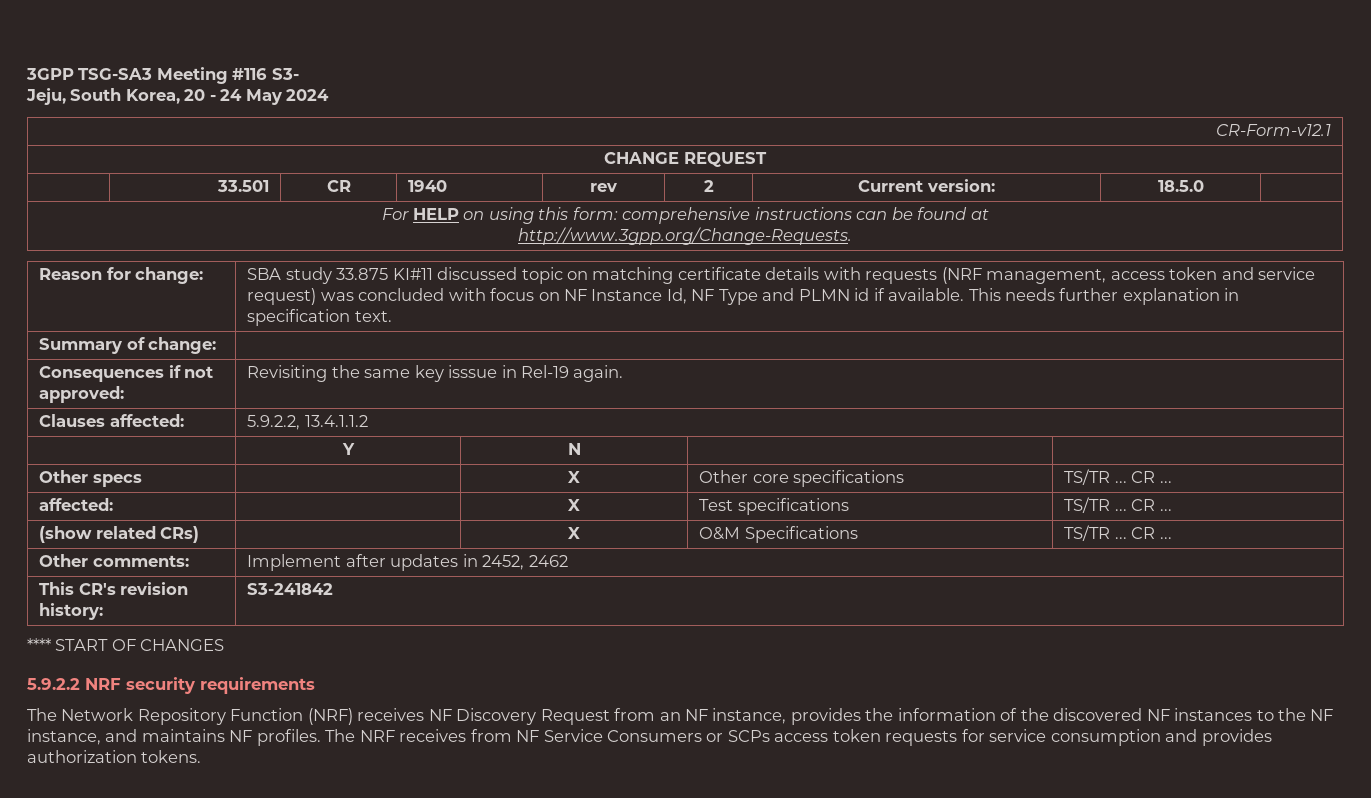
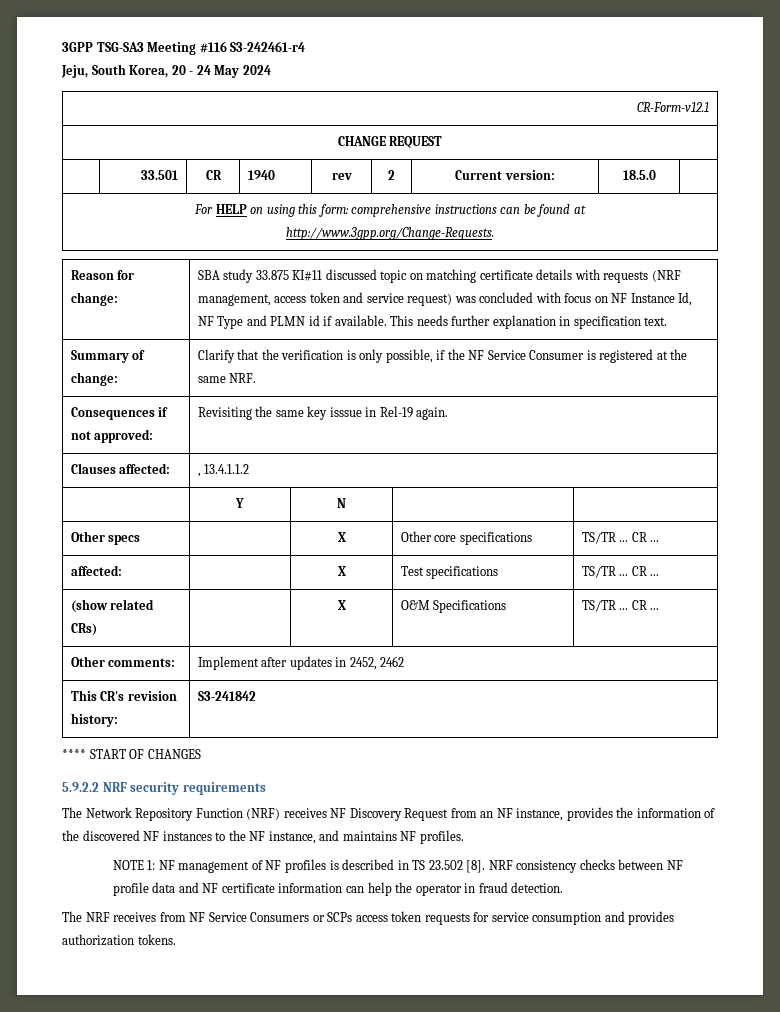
- 3GPP TSG-SA3 Meeting #116 S3-
+ 3GPP TSG-SA3 Meeting #116 S3-242461-r4
- Summary of change: |
+ Summary of change: | Clarify that the verification is only possible, if the NF Service Consumer is registered at the same NRF.
- Clauses affected: | 5.9.2.2, 13.4.1.1.2
+ Clauses affected: | , 13.4.1.1.2
- The Network Repository Function (NRF) receives NF Discovery Request from an NF instance, provides the information of the discovered NF instances to the NF instance, and maintains NF profiles. The NRF receives from NF Service Consumers or SCPs access token requests for service consumption and provides authorization tokens.
+ The Network Repository Function (NRF) receives NF Discovery Request from an NF instance, provides the information of the discovered NF instances to the NF instance, and maintains NF profiles.
+ NOTE 1: NF management of NF profiles is described in TS 23.502 [8]. NRF consistency checks between NF profile data and NF certificate information can help the operator in fraud detection.
+ The NRF receives from NF Service Consumers or SCPs access token requests for service consumption and provides authorization tokens.

